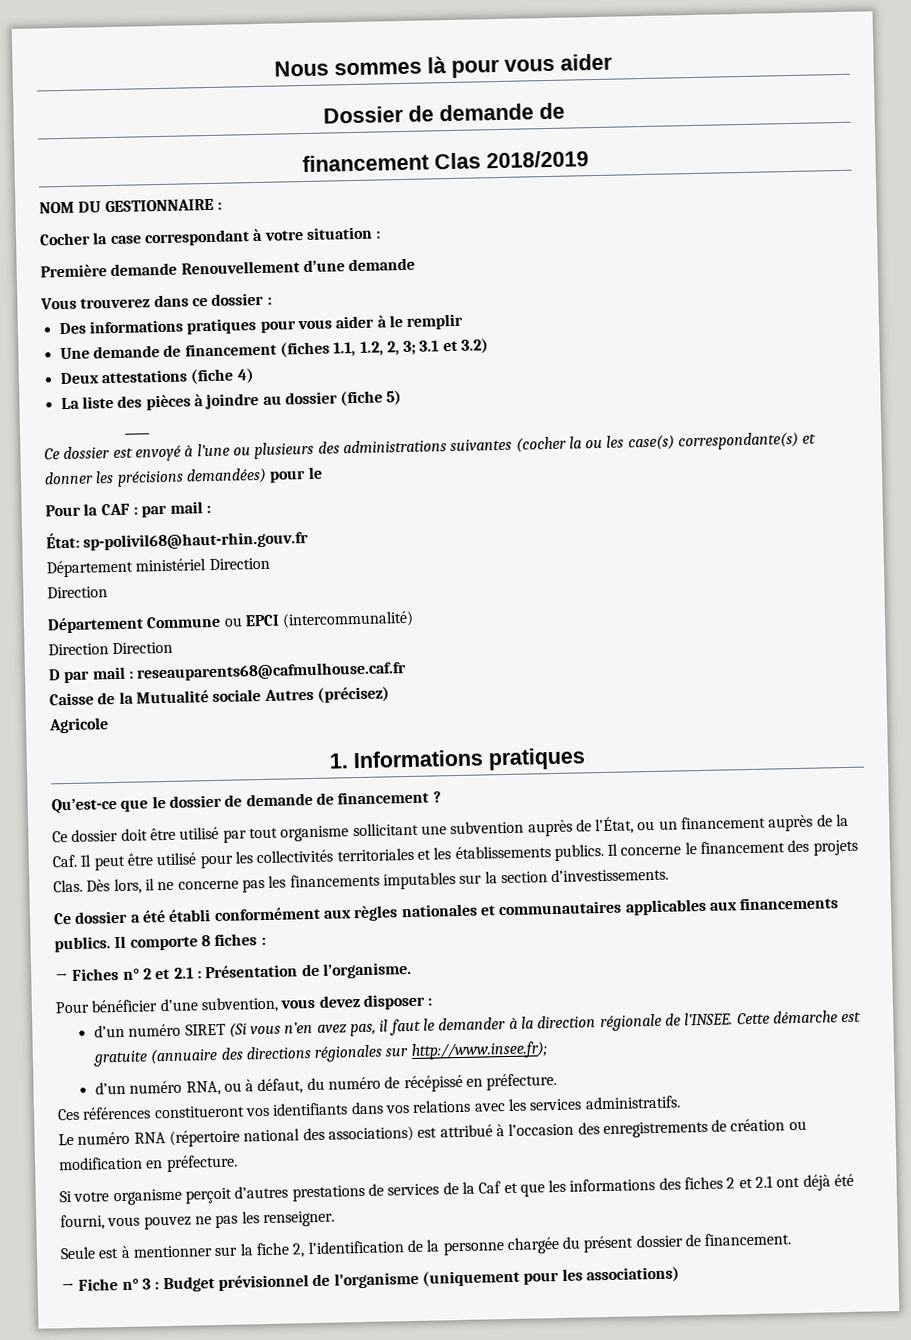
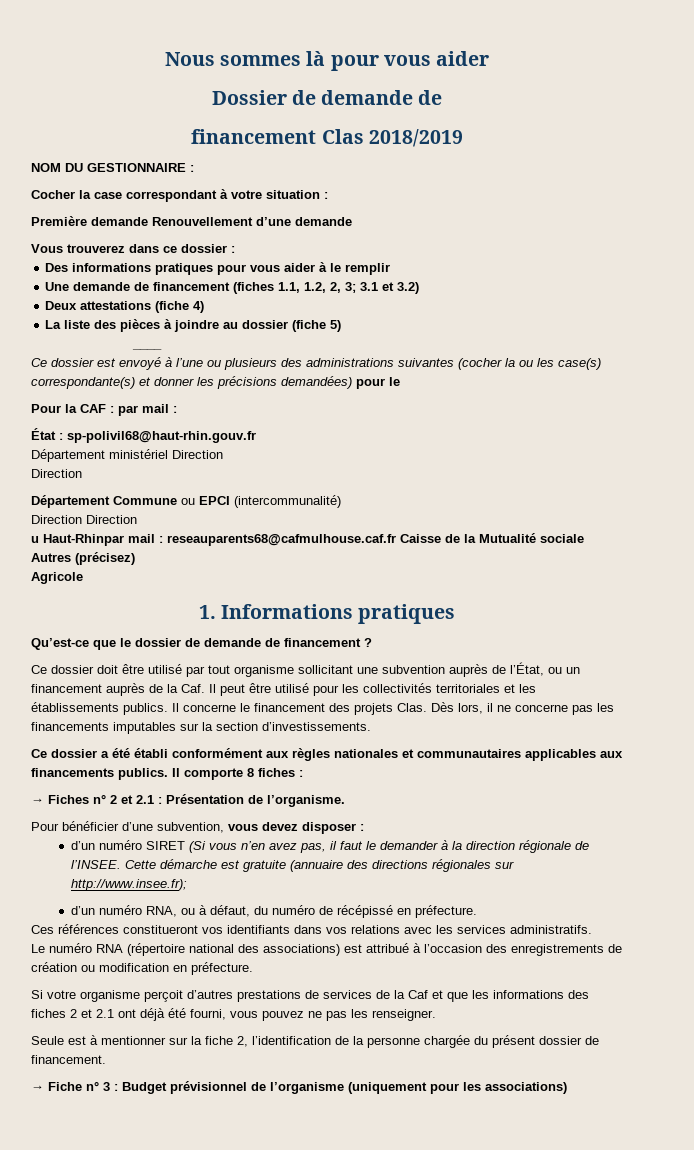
- État: sp-polivil68@haut-rhin.gouv.fr
+ État : sp-polivil68@haut-rhin.gouv.fr
- D par mail : reseauparents68@cafmulhouse.caf.fr
- Caisse de la Mutualité sociale Autres (précisez)
+ u Haut-Rhinpar mail : reseauparents68@cafmulhouse.caf.fr Caisse de la Mutualité sociale Autres (précisez)

